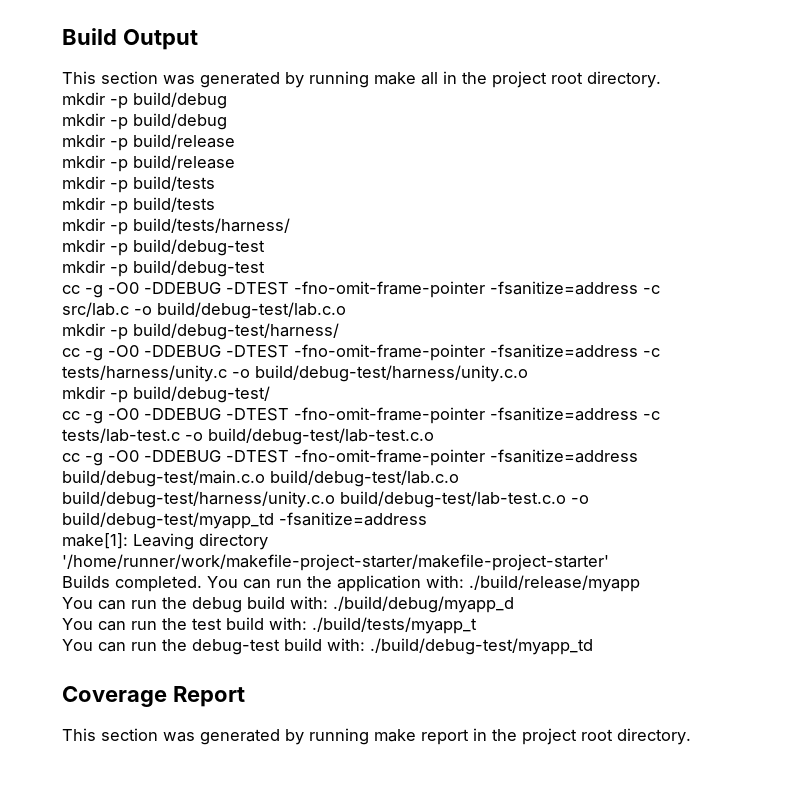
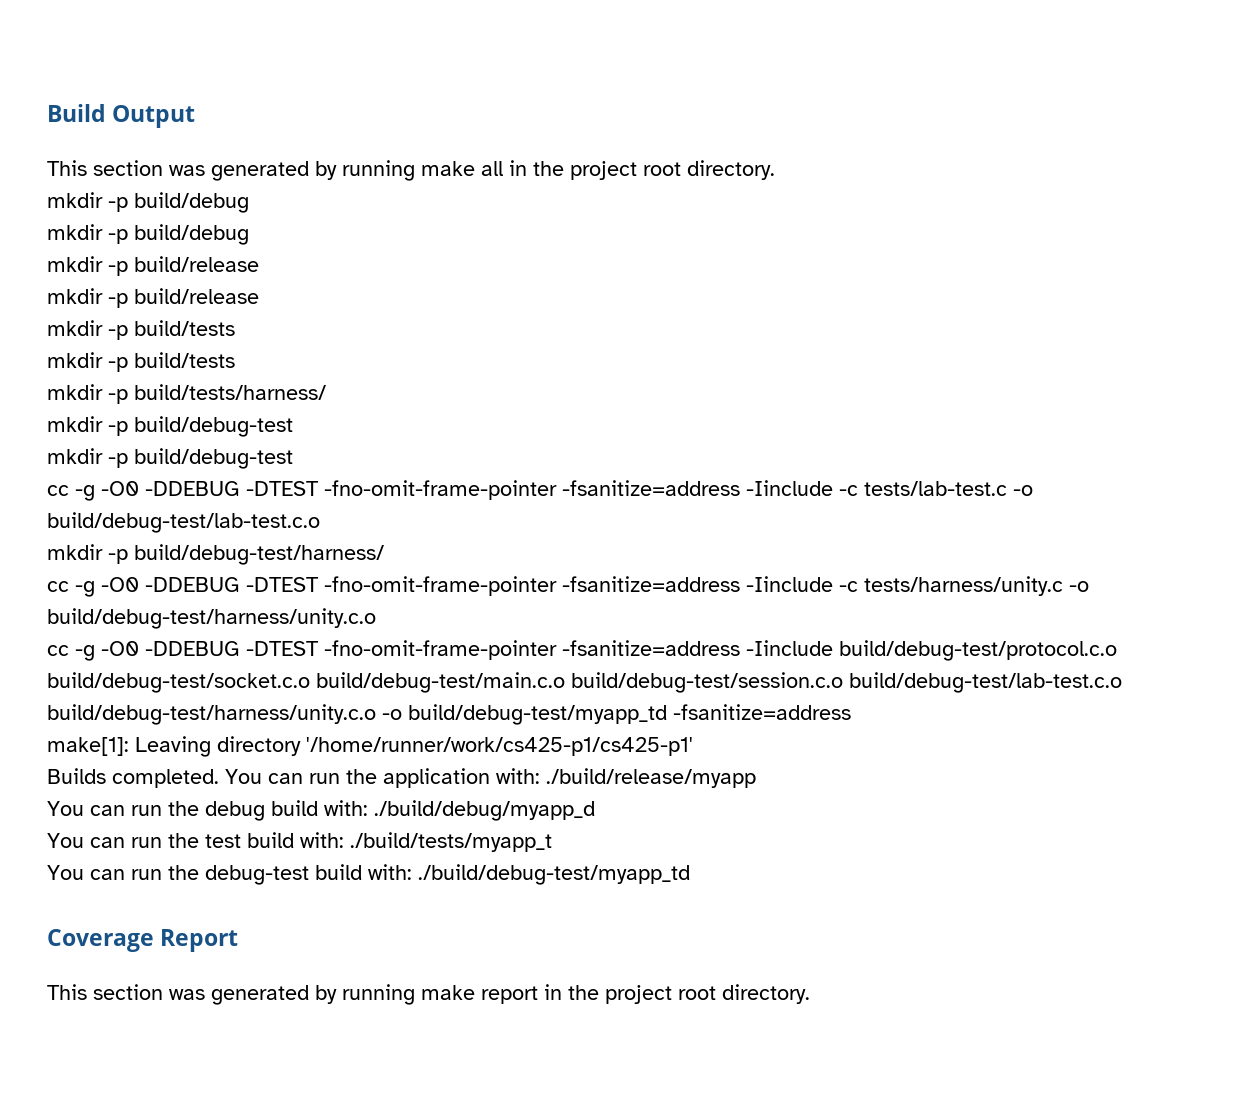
- cc -g -O0 -DDEBUG -DTEST -fno-omit-frame-pointer -fsanitize=address -c src/lab.c -o build/debug-test/lab.c.o
+ cc -g -O0 -DDEBUG -DTEST -fno-omit-frame-pointer -fsanitize=address -Iinclude -c tests/lab-test.c -o build/debug-test/lab-test.c.o
- cc -g -O0 -DDEBUG -DTEST -fno-omit-frame-pointer -fsanitize=address -c tests/harness/unity.c -o build/debug-test/harness/unity.c.o
+ cc -g -O0 -DDEBUG -DTEST -fno-omit-frame-pointer -fsanitize=address -Iinclude -c tests/harness/unity.c -o build/debug-test/harness/unity.c.o
- mkdir -p build/debug-test/
- cc -g -O0 -DDEBUG -DTEST -fno-omit-frame-pointer -fsanitize=address -c tests/lab-test.c -o build/debug-test/lab-test.c.o
- cc -g -O0 -DDEBUG -DTEST -fno-omit-frame-pointer -fsanitize=address build/debug-test/main.c.o build/debug-test/lab.c.o build/debug-test/harness/unity.c.o build/debug-test/lab-test.c.o -o build/debug-test/myapp_td -fsanitize=address
+ cc -g -O0 -DDEBUG -DTEST -fno-omit-frame-pointer -fsanitize=address -Iinclude build/debug-test/protocol.c.o build/debug-test/socket.c.o build/debug-test/main.c.o build/debug-test/session.c.o build/debug-test/lab-test.c.o build/debug-test/harness/unity.c.o -o build/debug-test/myapp_td -fsanitize=address
- make[1]: Leaving directory '/home/runner/work/makefile-project-starter/makefile-project-starter'
+ make[1]: Leaving directory '/home/runner/work/cs425-p1/cs425-p1'

